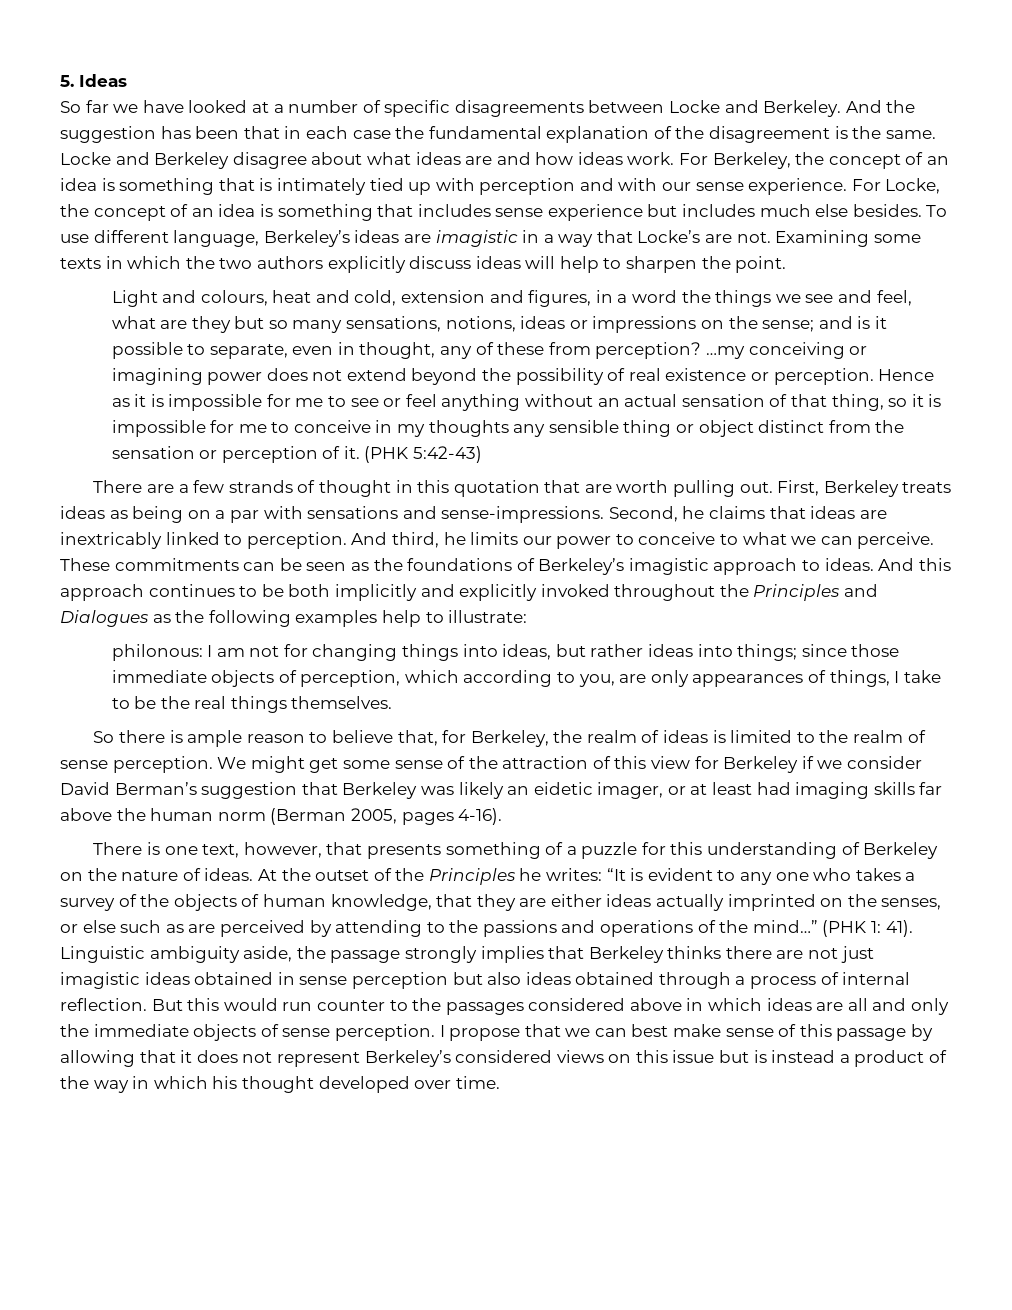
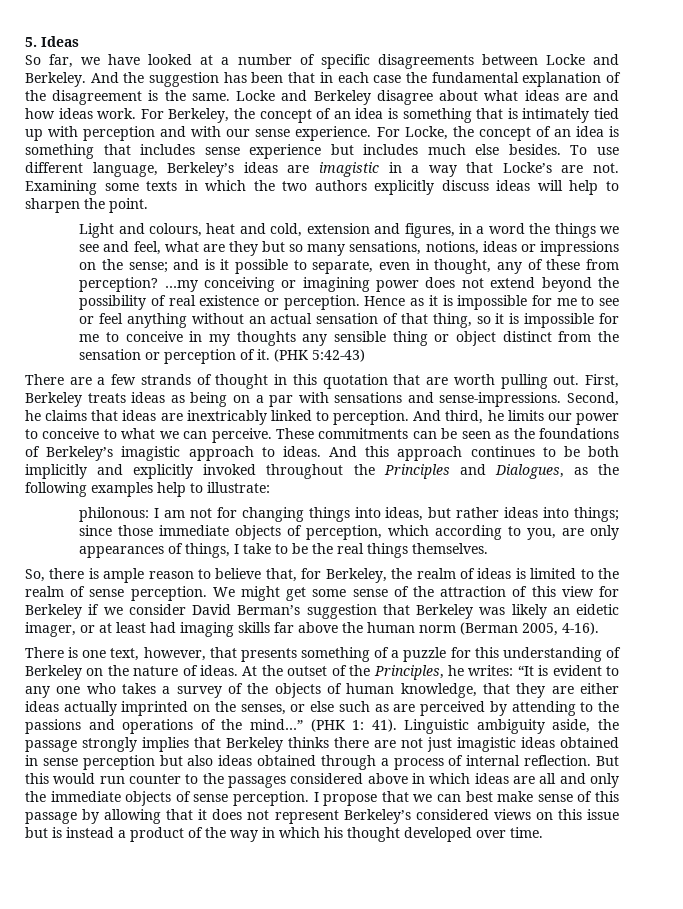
- So far we have looked at a number of specific disagreements between Locke and Berkeley.
+ So far, we have looked at a number of specific disagreements between Locke and Berkeley.
- And this approach continues to be both implicitly and explicitly invoked throughout the Principles and Dialogues as the following examples help to illustrate:
+ And this approach continues to be both implicitly and explicitly invoked throughout the Principles and Dialogues, as the following examples help to illustrate:
- So there is ample reason to believe that, for Berkeley, the realm of ideas is limited to the realm of sense perception.
+ So, there is ample reason to believe that, for Berkeley, the realm of ideas is limited to the realm of sense perception.
- We might get some sense of the attraction of this view for Berkeley if we consider David Berman’s suggestion that Berkeley was likely an eidetic imager, or at least had imaging skills far above the human norm (Berman 2005, pages 4-16).
+ We might get some sense of the attraction of this view for Berkeley if we consider David Berman’s suggestion that Berkeley was likely an eidetic imager, or at least had imaging skills far above the human norm (Berman 2005, 4-16).
- At the outset of the Principles he writes: “It is evident to any one who takes a survey of the objects of human knowledge, that they are either ideas actually imprinted on the senses, or else such as are perceived by attending to the passions and operations of the mind…”
+ At the outset of the Principles, he writes: “It is evident to any one who takes a survey of the objects of human knowledge, that they are either ideas actually imprinted on the senses, or else such as are perceived by attending to the passions and operations of the mind…”

